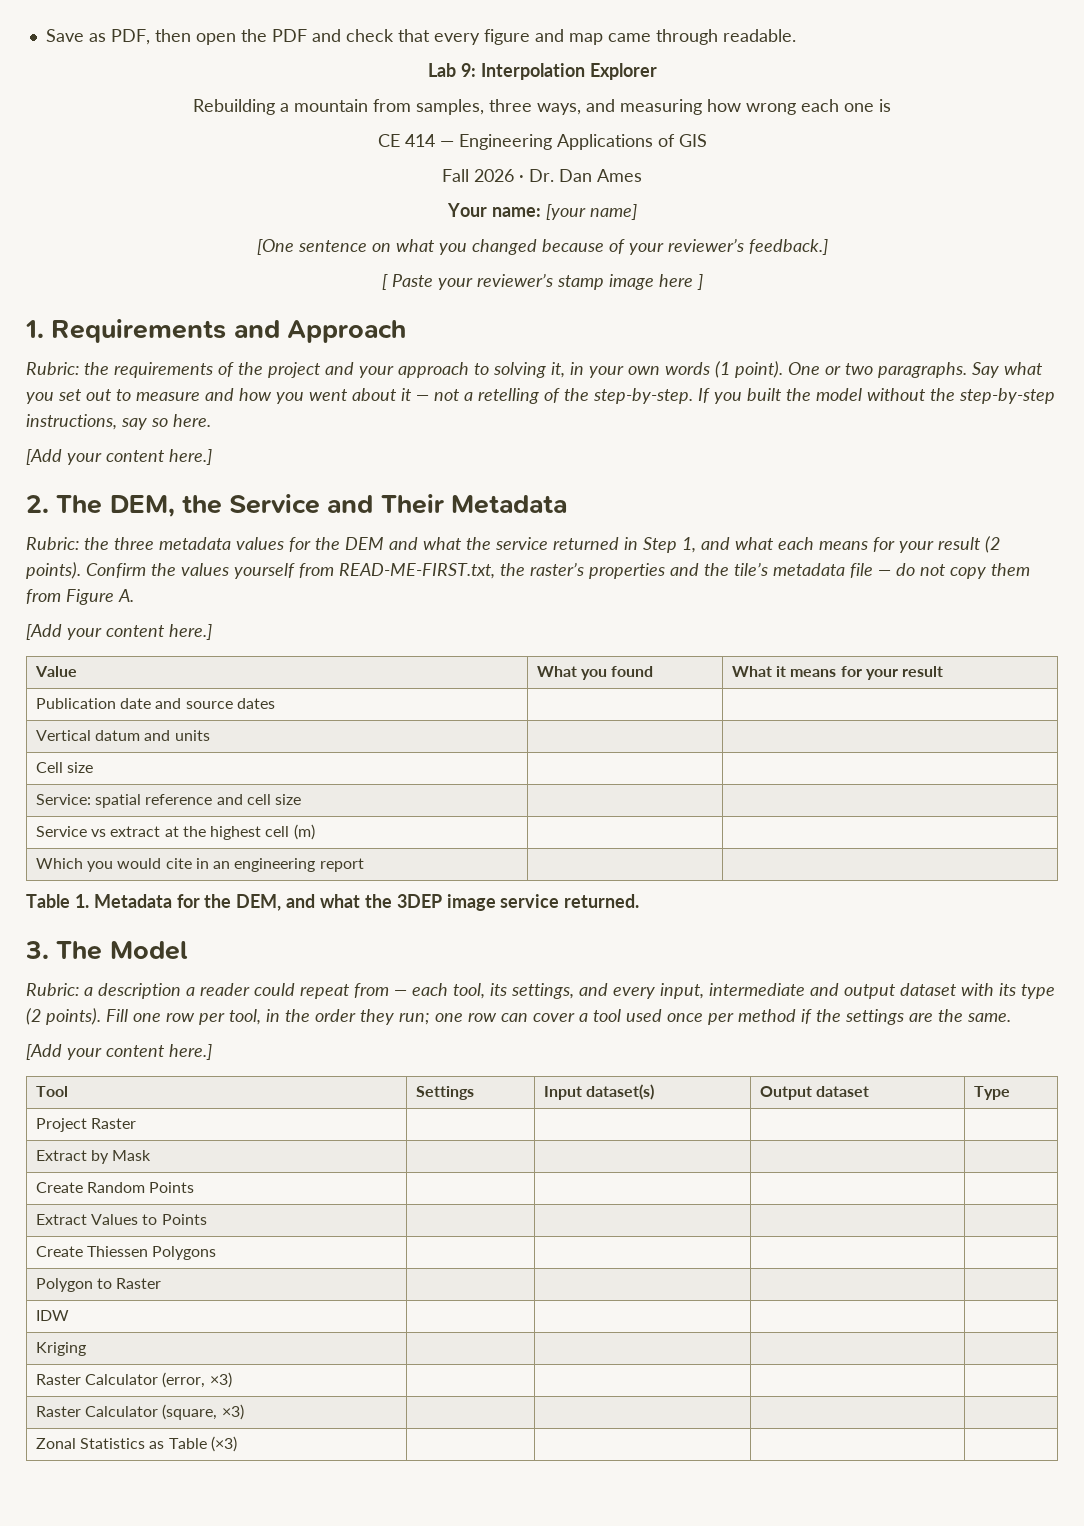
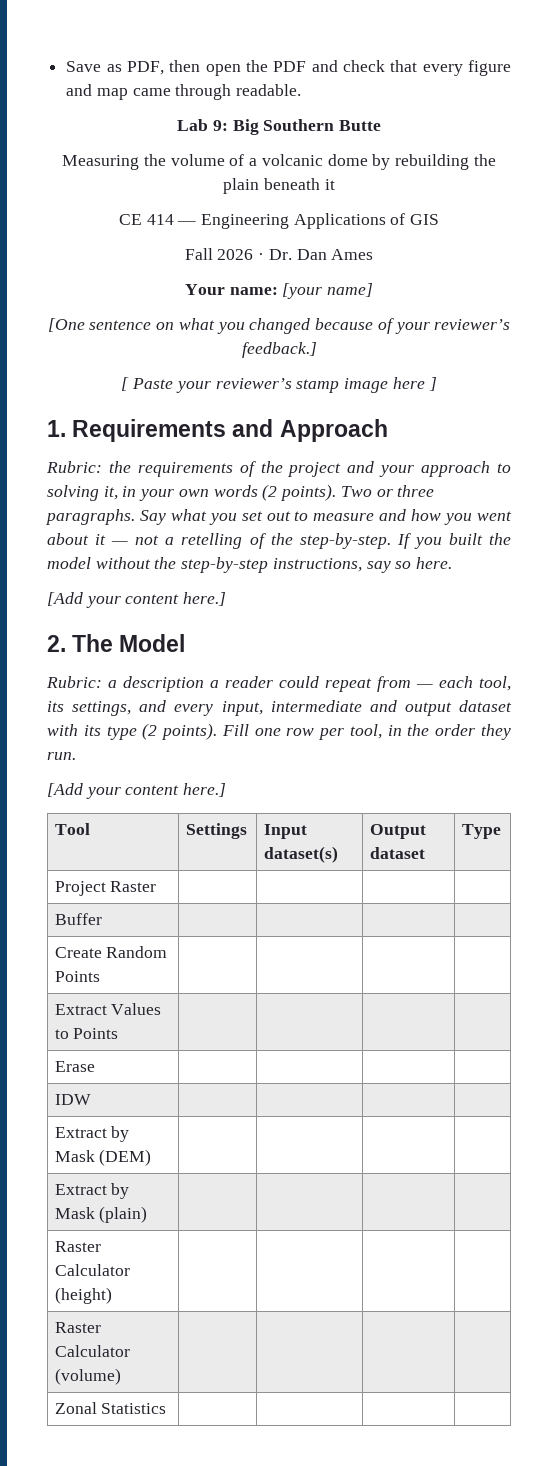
- Lab 9: Interpolation Explorer
- Rebuilding a mountain from samples, three ways, and measuring how wrong each one is
+ Lab 9: Big Southern Butte
+ Measuring the volume of a volcanic dome by rebuilding the plain beneath it
- Rubric: the requirements of the project and your approach to solving it, in your own words (1 point). One or two paragraphs.
+ Rubric: the requirements of the project and your approach to solving it, in your own words (2 points). Two or three paragraphs.
- 2. The DEM, the Service and Their Metadata
- Rubric: the three metadata values for the DEM and what the service returned in Step 1, and what each means for your result (2 points). Confirm the values yourself from READ-ME-FIRST.txt, the raster’s properties and the tile’s metadata file — do not copy them from Figure A.
- [Add your content here.]
- Value | What you found | What it means for your result
- Publication date and source dates | |
- Vertical datum and units | |
- Cell size | |
- Service: spatial reference and cell size | |
- Service vs extract at the highest cell (m) | |
- Which you would cite in an engineering report | |
- Table 1. Metadata for the DEM, and what the 3DEP image service returned.
- 3. The Model
+ 2. The Model
- Fill one row per tool, in the order they run; one row can cover a tool used once per method if the settings are the same.
+ Fill one row per tool, in the order they run.
- Extract by Mask | | | |
+ Buffer | | | |
- Create Thiessen Polygons | | | |
- Polygon to Raster | | | |
+ Erase | | | |
  IDW | | | |
- Kriging | | | |
- Raster Calculator (error, ×3) | | | |
- Raster Calculator (square, ×3) | | | |
+ Extract by Mask (DEM) | | | |
+ Extract by Mask (plain) | | | |
+ Raster Calculator (height) | | | |
+ Raster Calculator (volume) | | | |
- Zonal Statistics as Table (×3) | | | |
+ Zonal Statistics | | | |

